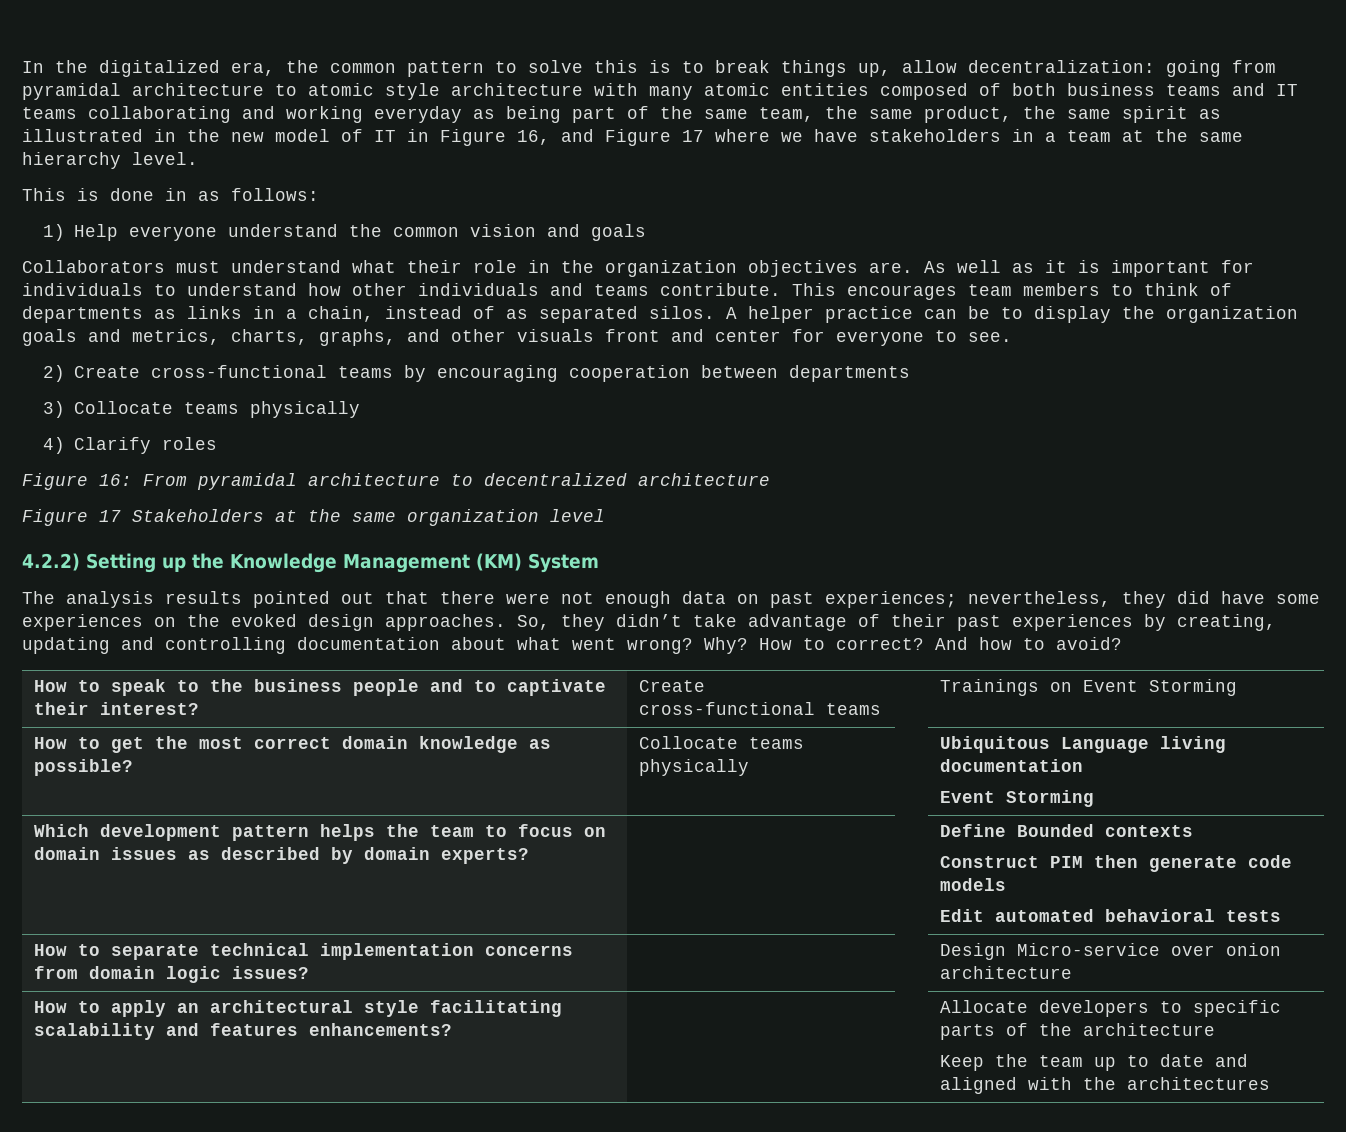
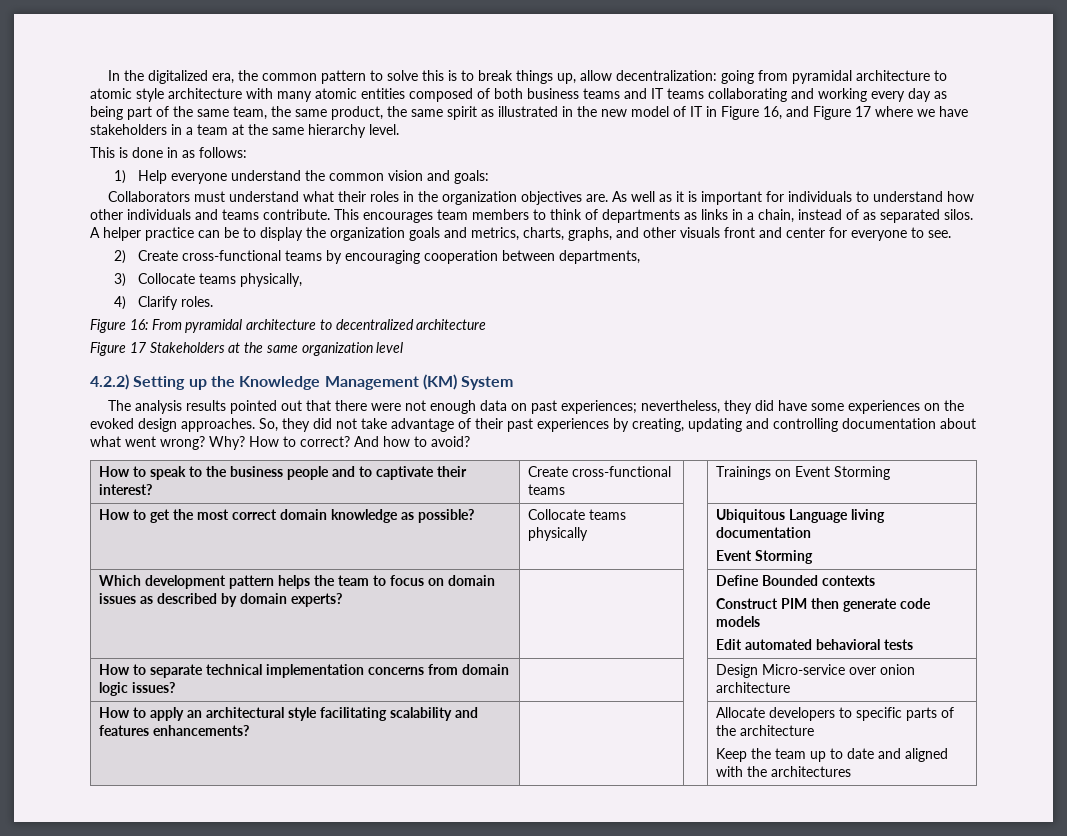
- going from pyramidal architecture to atomic style architecture with many atomic entities composed of both business teams and IT teams collaborating and working everyday as being part of the same team, the same product, the same spirit as illustrated in the new model of IT in Figure 16, and Figure 17 where we have stakeholders in a team at the same hierarchy level.
+ going from pyramidal architecture to atomic style architecture with many atomic entities composed of both business teams and IT teams collaborating and working every day as being part of the same team, the same product, the same spirit as illustrated in the new model of IT in Figure 16, and Figure 17 where we have stakeholders in a team at the same hierarchy level.
- 1) Help everyone understand the common vision and goals
+ 1) Help everyone understand the common vision and goals:
- Collaborators must understand what their role in the organization objectives are.
+ Collaborators must understand what their roles in the organization objectives are.
- 2) Create cross-functional teams by encouraging cooperation between departments
+ 2) Create cross-functional teams by encouraging cooperation between departments,
- 3) Collocate teams physically
+ 3) Collocate teams physically,
- 4) Clarify roles
+ 4) Clarify roles.
- So, they didn’t take advantage of their past experiences by creating, updating and controlling documentation about what went wrong?
+ So, they did not take advantage of their past experiences by creating, updating and controlling documentation about what went wrong?

